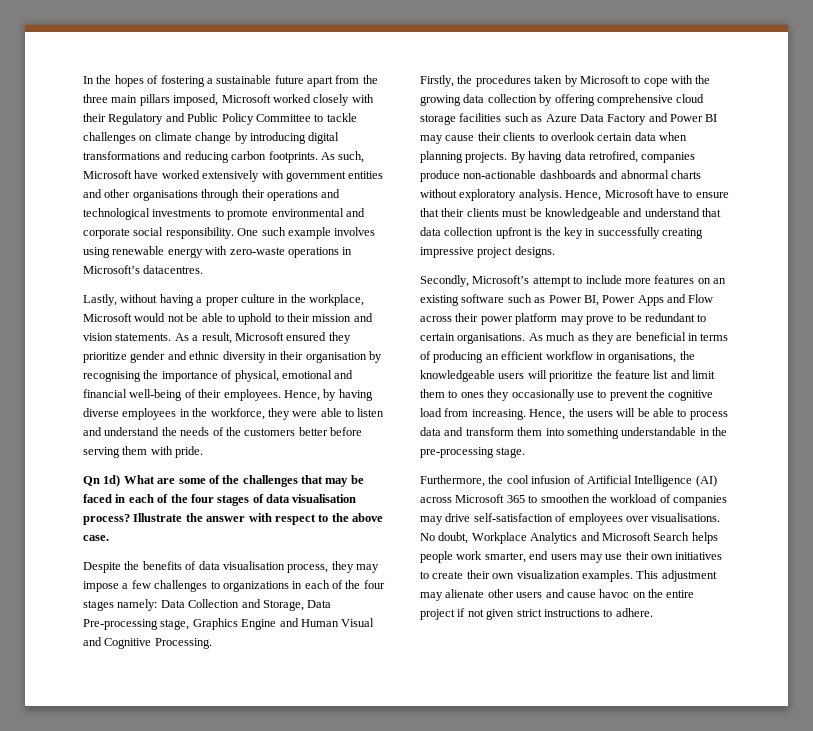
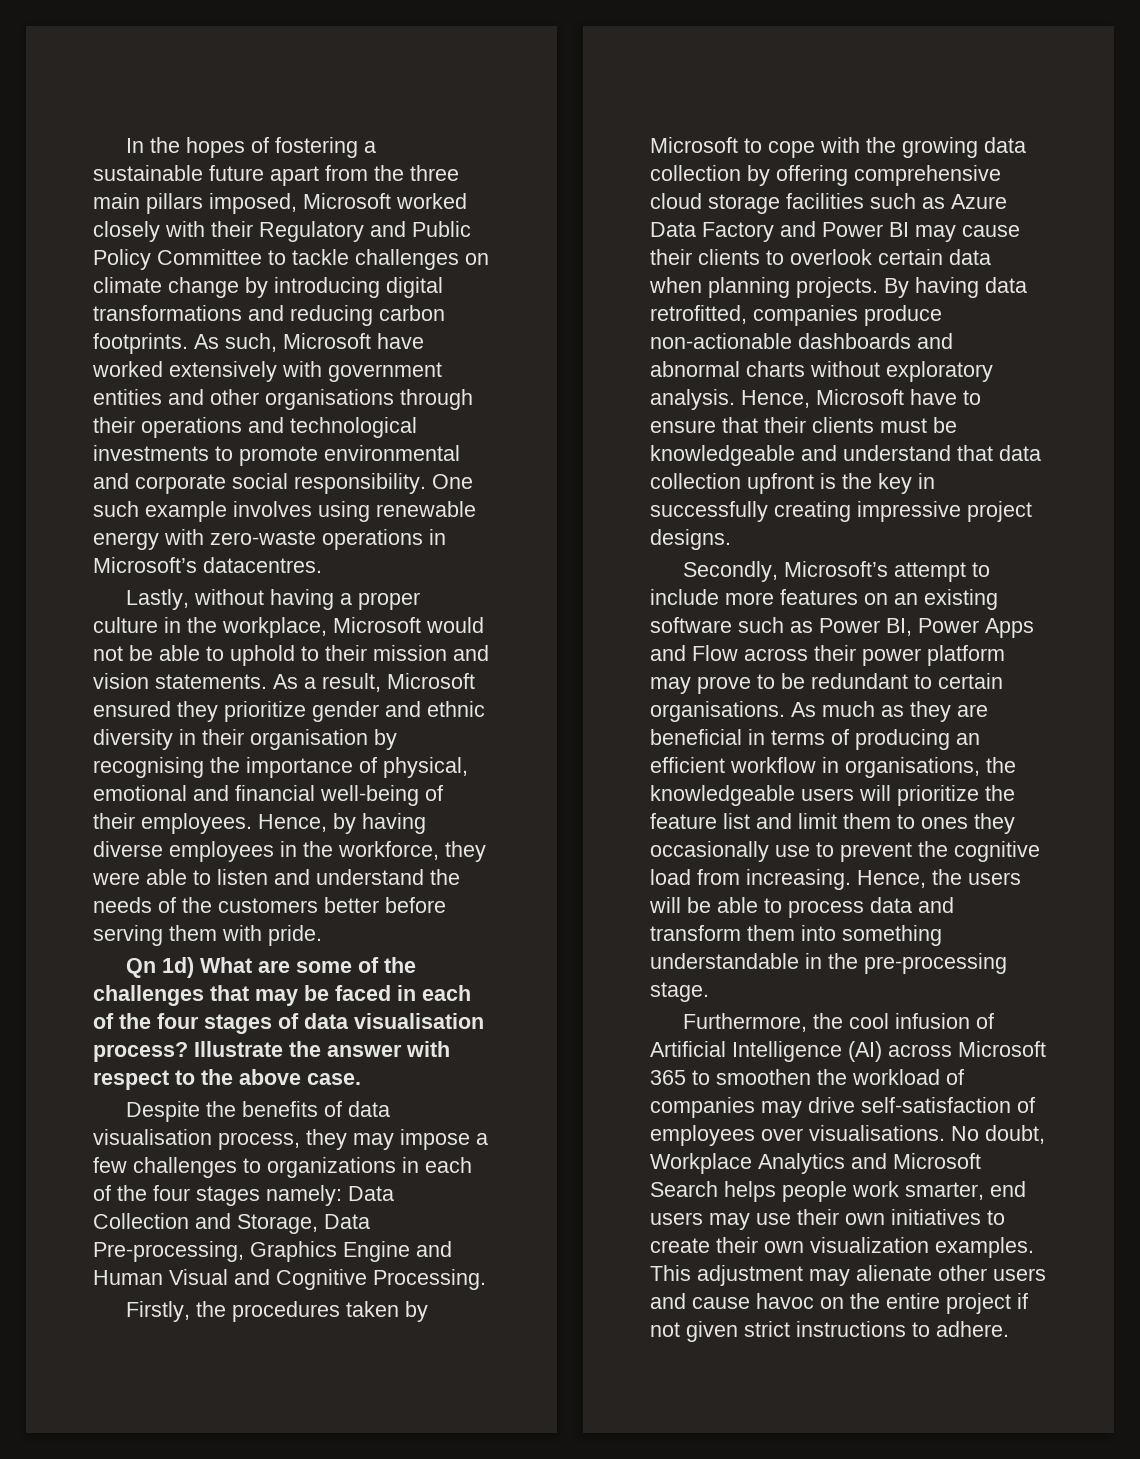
- Despite the benefits of data visualisation process, they may impose a few challenges to organizations in each of the four stages namely: Data Collection and Storage, Data Pre-processing stage, Graphics Engine and Human Visual and Cognitive Processing.
+ Despite the benefits of data visualisation process, they may impose a few challenges to organizations in each of the four stages namely: Data Collection and Storage, Data Pre-processing, Graphics Engine and Human Visual and Cognitive Processing.
- By having data retrofired, companies produce non-actionable dashboards and abnormal charts without exploratory analysis.
+ By having data retrofitted, companies produce non-actionable dashboards and abnormal charts without exploratory analysis.

